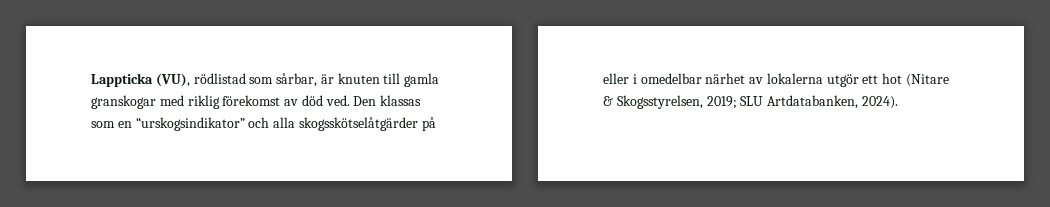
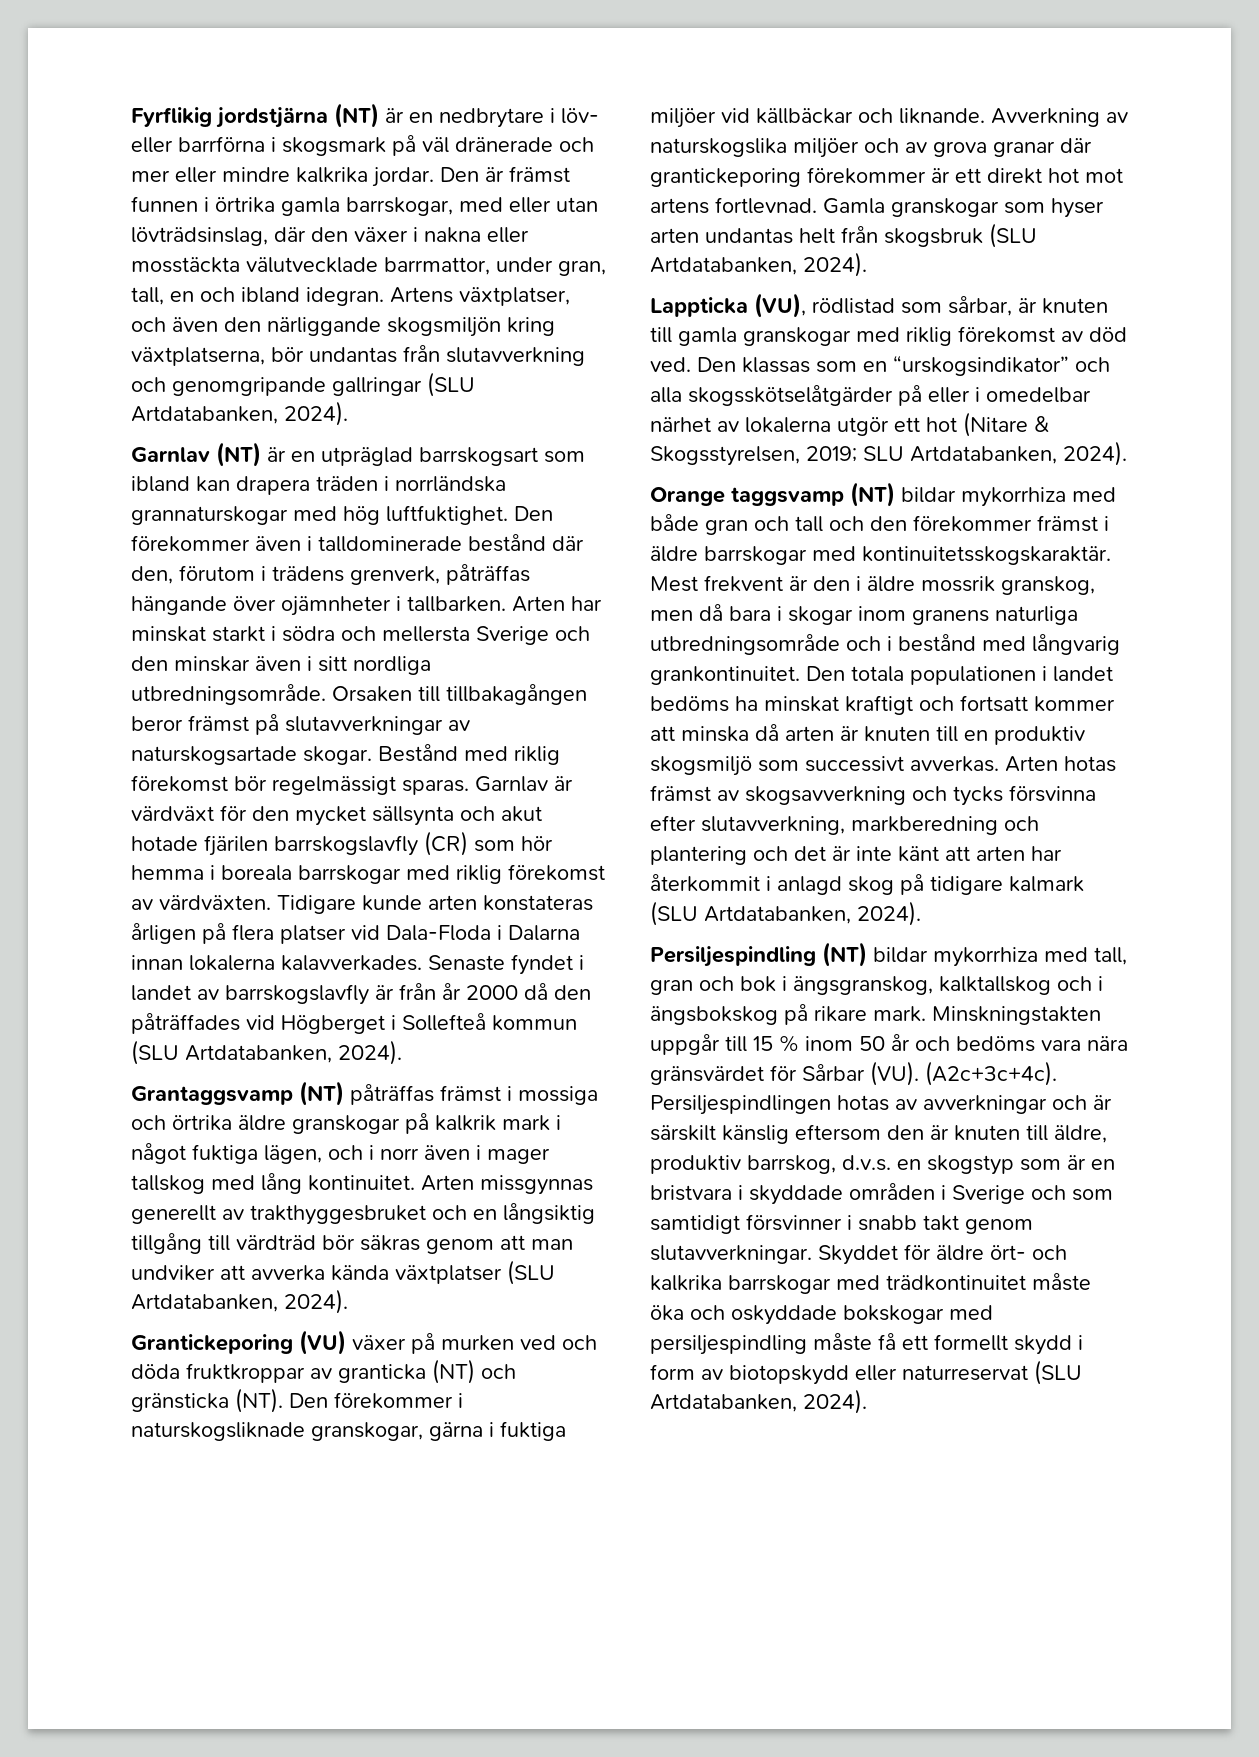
+ Fyrflikig jordstjärna (NT) är en nedbrytare i löv- eller barrförna i skogsmark på väl dränerade och mer eller mindre kalkrika jordar. Den är främst funnen i örtrika gamla barrskogar, med eller utan lövträdsinslag, där den växer i nakna eller mosstäckta välutvecklade barrmattor, under gran, tall, en och ibland idegran. Artens växtplatser, och även den närliggande skogsmiljön kring växtplatserna, bör undantas från slutavverkning och genomgripande gallringar (SLU Artdatabanken, 2024).
+ Garnlav (NT) är en utpräglad barrskogsart som ibland kan drapera träden i norrländska grannaturskogar med hög luftfuktighet. Den förekommer även i talldominerade bestånd där den, förutom i trädens grenverk, påträffas hängande över ojämnheter i tallbarken. Arten har minskat starkt i södra och mellersta Sverige och den minskar även i sitt nordliga utbredningsområde. Orsaken till tillbakagången beror främst på slutavverkningar av naturskogsartade skogar. Bestånd med riklig förekomst bör regelmässigt sparas. Garnlav är värdväxt för den mycket sällsynta och akut hotade fjärilen barrskogslavfly (CR) som hör hemma i boreala barrskogar med riklig förekomst av värdväxten. Tidigare kunde arten konstateras årligen på flera platser vid Dala-Floda i Dalarna innan lokalerna kalavverkades. Senaste fyndet i landet av barrskogslavfly är från år 2000 då den påträffades vid Högberget i Sollefteå kommun (SLU Artdatabanken, 2024).
+ Grantaggsvamp (NT) påträffas främst i mossiga och örtrika äldre granskogar på kalkrik mark i något fuktiga lägen, och i norr även i mager tallskog med lång kontinuitet. Arten missgynnas generellt av trakthyggesbruket och en långsiktig tillgång till värdträd bör säkras genom att man undviker att avverka kända växtplatser (SLU Artdatabanken, 2024).
+ Grantickeporing (VU) växer på murken ved och döda fruktkroppar av granticka (NT) och gränsticka (NT). Den förekommer i naturskogsliknade granskogar, gärna i fuktiga miljöer vid källbäckar och liknande. Avverkning av naturskogslika miljöer och av grova granar där grantickeporing förekommer är ett direkt hot mot artens fortlevnad. Gamla granskogar som hyser arten undantas helt från skogsbruk (SLU Artdatabanken, 2024).
+ Orange taggsvamp (NT) bildar mykorrhiza med både gran och tall och den förekommer främst i äldre barrskogar med kontinuitetsskogskaraktär. Mest frekvent är den i äldre mossrik granskog, men då bara i skogar inom granens naturliga utbredningsområde och i bestånd med långvarig grankontinuitet. Den totala populationen i landet bedöms ha minskat kraftigt och fortsatt kommer att minska då arten är knuten till en produktiv skogsmiljö som successivt avverkas. Arten hotas främst av skogsavverkning och tycks försvinna efter slutavverkning, markberedning och plantering och det är inte känt att arten har återkommit i anlagd skog på tidigare kalmark (SLU Artdatabanken, 2024).
+ Persiljespindling (NT) bildar mykorrhiza med tall, gran och bok i ängsgranskog, kalktallskog och i ängsbokskog på rikare mark. Minskningstakten uppgår till 15 % inom 50 år och bedöms vara nära gränsvärdet för Sårbar (VU). (A2c+3c+4c). Persiljespindlingen hotas av avverkningar och är särskilt känslig eftersom den är knuten till äldre, produktiv barrskog, d.v.s. en skogstyp som är en bristvara i skyddade områden i Sverige och som samtidigt försvinner i snabb takt genom slutavverkningar. Skyddet för äldre ört- och kalkrika barrskogar med trädkontinuitet måste öka och oskyddade bokskogar med persiljespindling måste få ett formellt skydd i form av biotopskydd eller naturreservat (SLU Artdatabanken, 2024).

